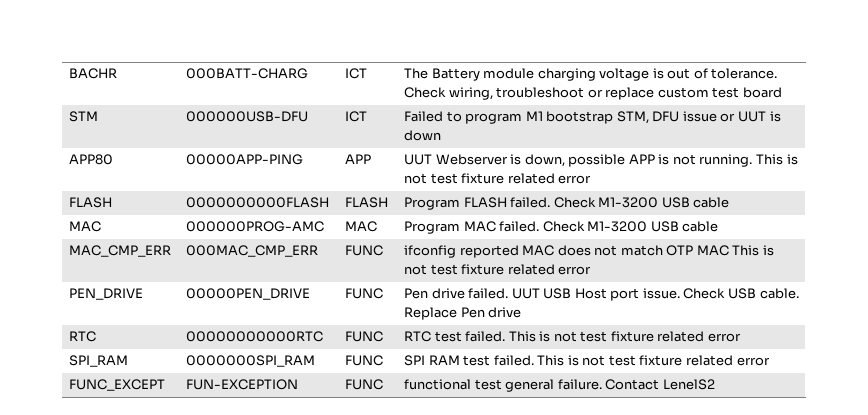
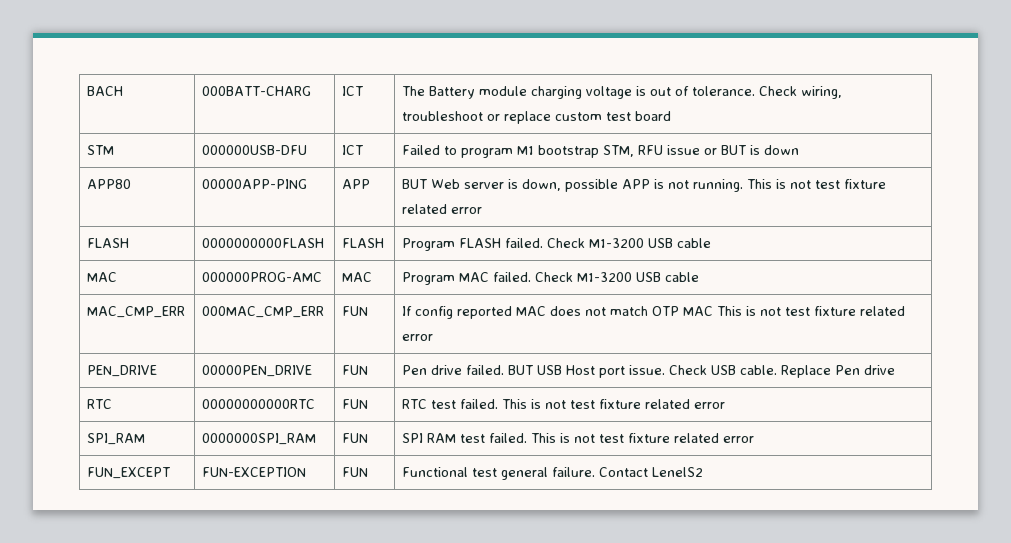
- BACHR | 000BATT-CHARG | ICT | The Battery module charging voltage is out of tolerance. Check wiring, troubleshoot or replace custom test board
+ BACH | 000BATT-CHARG | ICT | The Battery module charging voltage is out of tolerance. Check wiring, troubleshoot or replace custom test board
- STM | 000000USB-DFU | ICT | Failed to program M1 bootstrap STM, DFU issue or UUT is down
+ STM | 000000USB-DFU | ICT | Failed to program M1 bootstrap STM, RFU issue or BUT is down
- APP80 | 00000APP-PING | APP | UUT Webserver is down, possible APP is not running. This is not test fixture related error
+ APP80 | 00000APP-PING | APP | BUT Web server is down, possible APP is not running. This is not test fixture related error
- MAC_CMP_ERR | 000MAC_CMP_ERR | FUNC | ifconfig reported MAC does not match OTP MAC This is not test fixture related error
+ MAC_CMP_ERR | 000MAC_CMP_ERR | FUN | If config reported MAC does not match OTP MAC This is not test fixture related error
- PEN_DRIVE | 00000PEN_DRIVE | FUNC | Pen drive failed. UUT USB Host port issue. Check USB cable. Replace Pen drive
+ PEN_DRIVE | 00000PEN_DRIVE | FUN | Pen drive failed. BUT USB Host port issue. Check USB cable. Replace Pen drive
- RTC | 00000000000RTC | FUNC | RTC test failed. This is not test fixture related error
+ RTC | 00000000000RTC | FUN | RTC test failed. This is not test fixture related error
- SPI_RAM | 0000000SPI_RAM | FUNC | SPI RAM test failed. This is not test fixture related error
+ SPI_RAM | 0000000SPI_RAM | FUN | SPI RAM test failed. This is not test fixture related error
- FUNC_EXCEPT | FUN-EXCEPTION | FUNC | functional test general failure. Contact LenelS2
+ FUN_EXCEPT | FUN-EXCEPTION | FUN | Functional test general failure. Contact LenelS2

